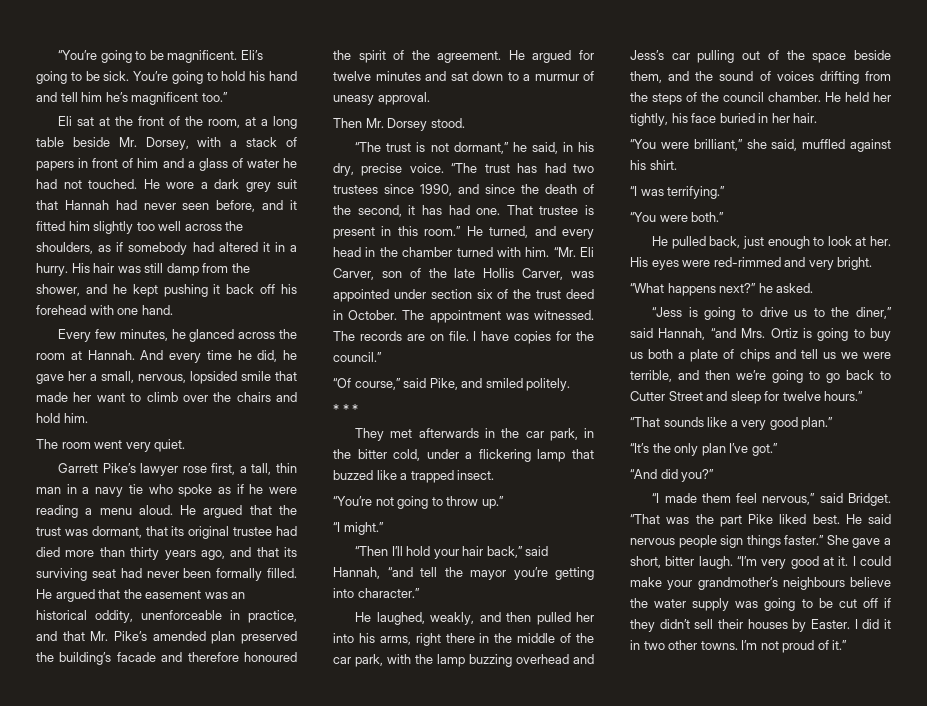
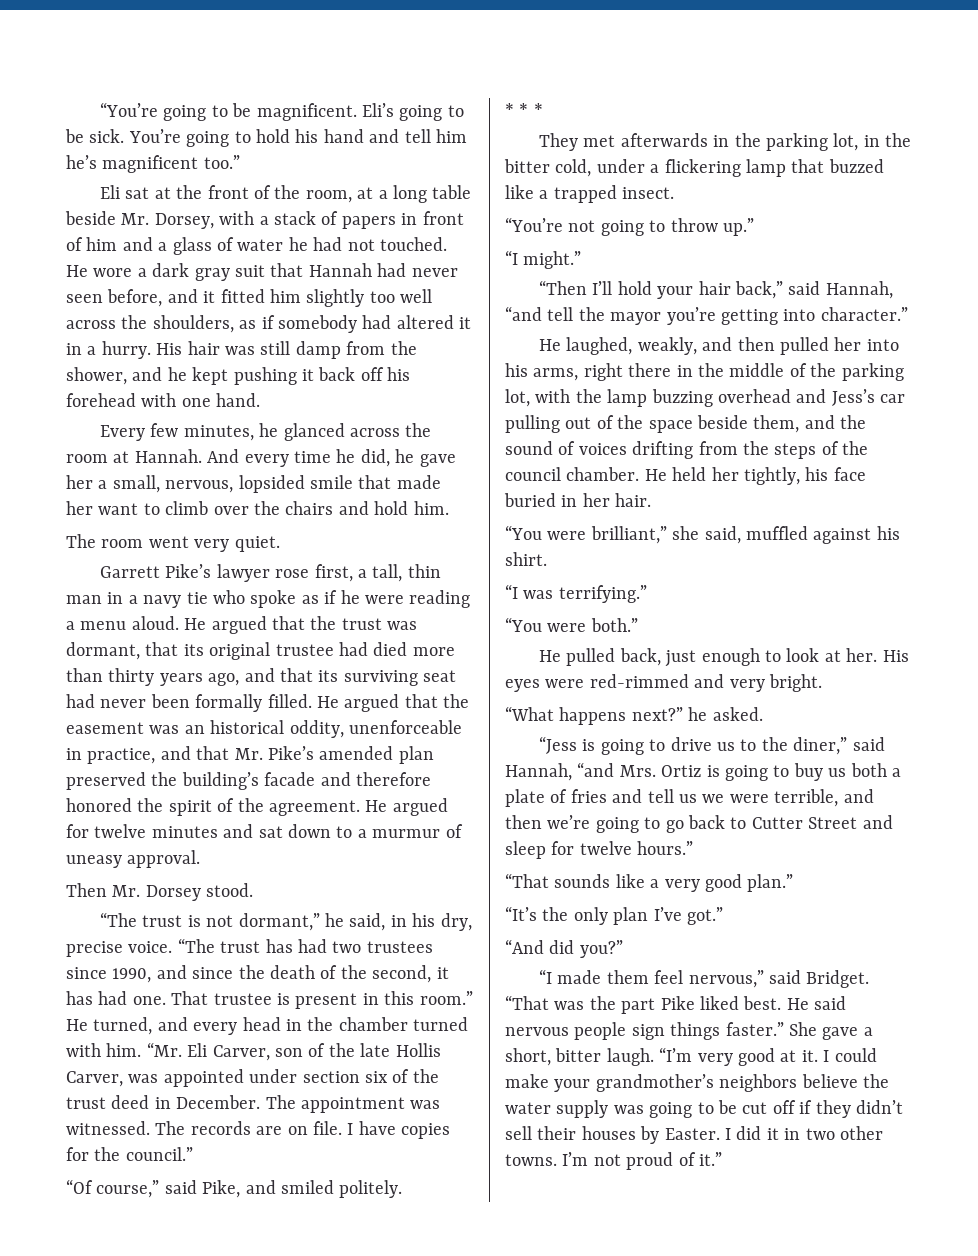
- He wore a dark grey suit that Hannah had never seen before, and it fitted him slightly too well across the shoulders, as if somebody had altered it in a hurry.
+ He wore a dark gray suit that Hannah had never seen before, and it fitted him slightly too well across the shoulders, as if somebody had altered it in a hurry.
- He argued that the easement was an historical oddity, unenforceable in practice, and that Mr. Pike’s amended plan preserved the building’s facade and therefore honoured the spirit of the agreement.
+ He argued that the easement was an historical oddity, unenforceable in practice, and that Mr. Pike’s amended plan preserved the building’s facade and therefore honored the spirit of the agreement.
- “Mr. Eli Carver, son of the late Hollis Carver, was appointed under section six of the trust deed in October.
+ “Mr. Eli Carver, son of the late Hollis Carver, was appointed under section six of the trust deed in December.
- They met afterwards in the car park, in the bitter cold, under a flickering lamp that buzzed like a trapped insect.
+ They met afterwards in the parking lot, in the bitter cold, under a flickering lamp that buzzed like a trapped insect.
- He laughed, weakly, and then pulled her into his arms, right there in the middle of the car park, with the lamp buzzing overhead and Jess’s car pulling out of the space beside them, and the sound of voices drifting from the steps of the council chamber.
+ He laughed, weakly, and then pulled her into his arms, right there in the middle of the parking lot, with the lamp buzzing overhead and Jess’s car pulling out of the space beside them, and the sound of voices drifting from the steps of the council chamber.
- “Jess is going to drive us to the diner,” said Hannah, “and Mrs. Ortiz is going to buy us both a plate of chips and tell us we were terrible, and then we’re going to go back to Cutter Street and sleep for twelve hours.”
+ “Jess is going to drive us to the diner,” said Hannah, “and Mrs. Ortiz is going to buy us both a plate of fries and tell us we were terrible, and then we’re going to go back to Cutter Street and sleep for twelve hours.”
- I could make your grandmother’s neighbours believe the water supply was going to be cut off if they didn’t sell their houses by Easter.
+ I could make your grandmother’s neighbors believe the water supply was going to be cut off if they didn’t sell their houses by Easter.

